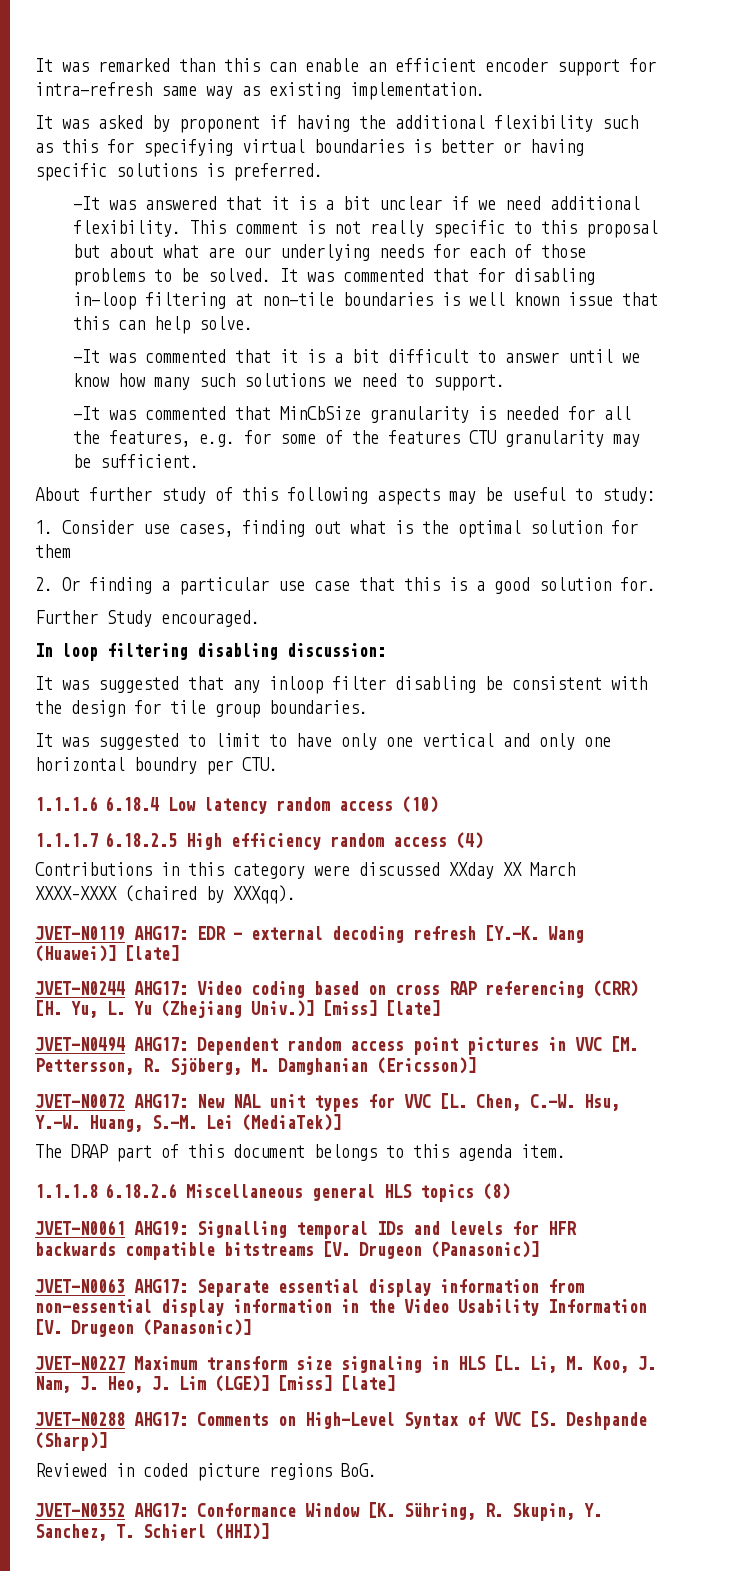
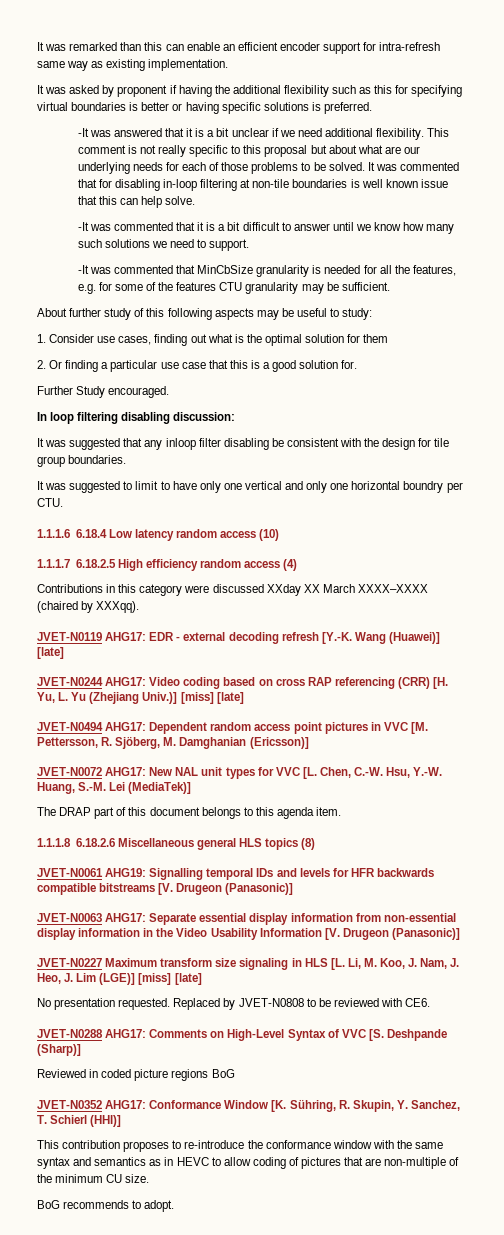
+ No presentation requested. Replaced by JVET-N0808 to be reviewed with CE6.
- Reviewed in coded picture regions BoG.
+ Reviewed in coded picture regions BoG
+ This contribution proposes to re-introduce the conformance window with the same syntax and semantics as in HEVC to allow coding of pictures that are non-multiple of the minimum CU size.
+ BoG recommends to adopt.

